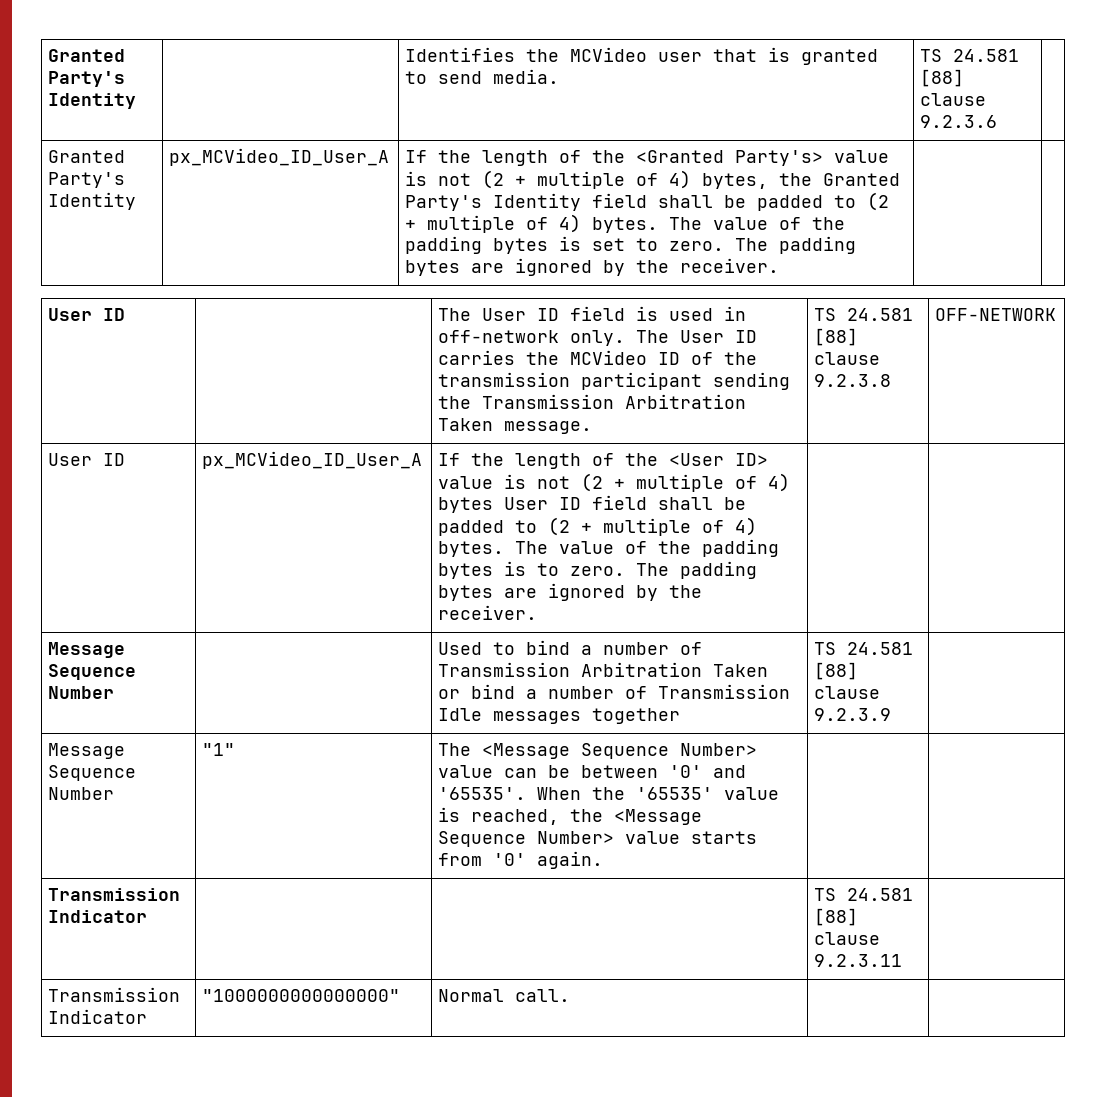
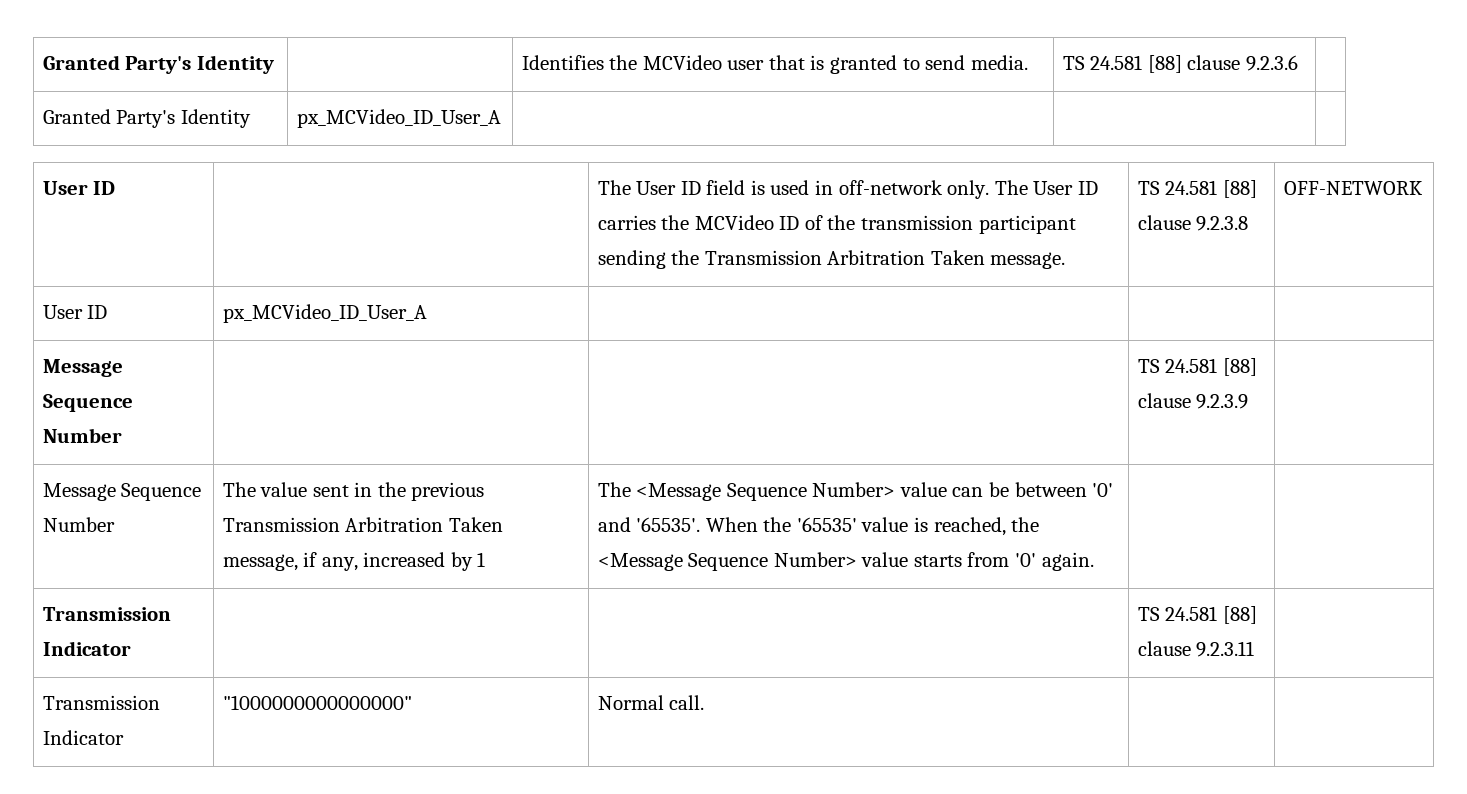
- If the length of the <Granted Party's> value is not (2 + multiple of 4) bytes, the Granted Party's Identity field shall be padded to (2 + multiple of 4) bytes. The value of the padding bytes is set to zero. The padding bytes are ignored by the receiver.
- If the length of the <User ID> value is not (2 + multiple of 4) bytes User ID field shall be padded to (2 + multiple of 4) bytes. The value of the padding bytes is to zero. The padding bytes are ignored by the receiver. | |
- Message Sequence Number | | Used to bind a number of Transmission Arbitration Taken or bind a number of Transmission Idle messages together | TS 24.581 [88] clause 9.2.3.9 |
+ Message Sequence Number | | | TS 24.581 [88] clause 9.2.3.9 |
- "1"
+ The value sent in the previous Transmission Arbitration Taken message, if any, increased by 1

